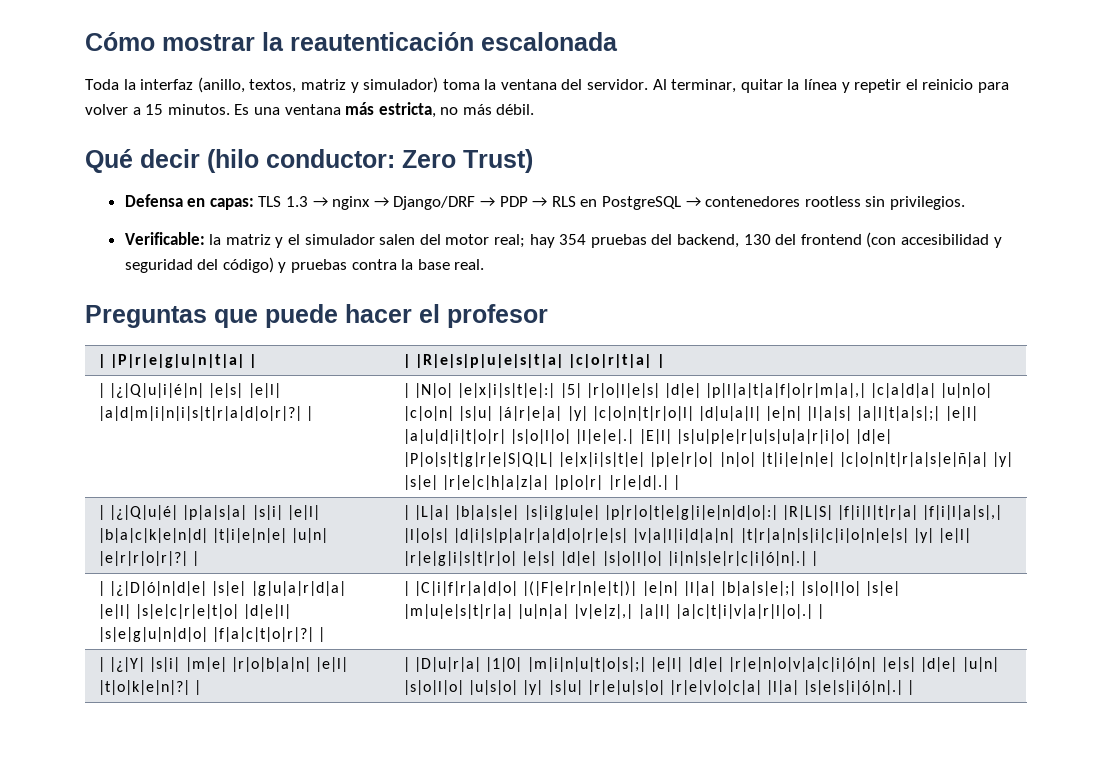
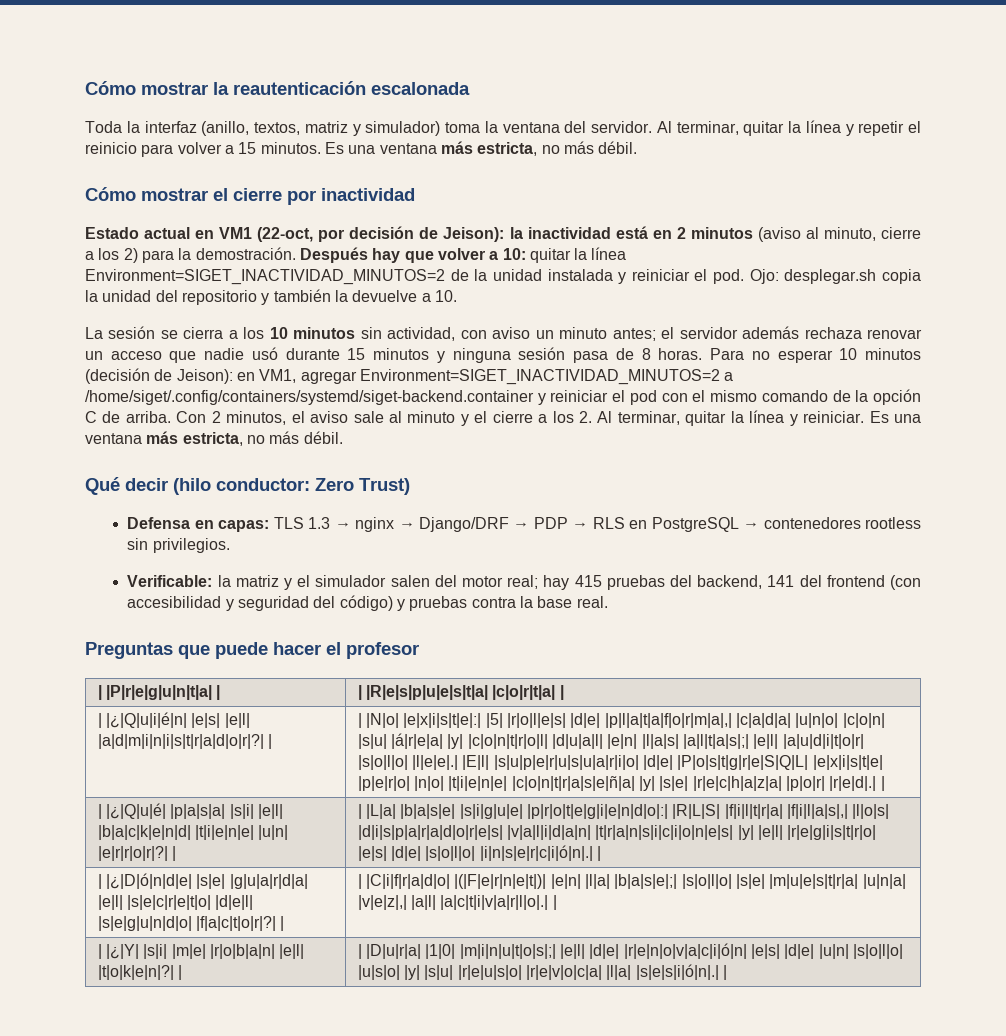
+ Cómo mostrar el cierre por inactividad
+ Estado actual en VM1 (22-oct, por decisión de Jeison): la inactividad está en 2 minutos (aviso al minuto, cierre a los 2) para la demostración. Después hay que volver a 10: quitar la línea Environment=SIGET_INACTIVIDAD_MINUTOS=2 de la unidad instalada y reiniciar el pod. Ojo: desplegar.sh copia la unidad del repositorio y también la devuelve a 10.
+ La sesión se cierra a los 10 minutos sin actividad, con aviso un minuto antes; el servidor además rechaza renovar un acceso que nadie usó durante 15 minutos y ninguna sesión pasa de 8 horas. Para no esperar 10 minutos (decisión de Jeison): en VM1, agregar Environment=SIGET_INACTIVIDAD_MINUTOS=2 a /home/siget/.config/containers/systemd/siget-backend.container y reiniciar el pod con el mismo comando de la opción C de arriba. Con 2 minutos, el aviso sale al minuto y el cierre a los 2. Al terminar, quitar la línea y reiniciar. Es una ventana más estricta, no más débil.
- Verificable: la matriz y el simulador salen del motor real; hay 354 pruebas del backend, 130 del frontend (con accesibilidad y seguridad del código) y pruebas contra la base real.
+ Verificable: la matriz y el simulador salen del motor real; hay 415 pruebas del backend, 141 del frontend (con accesibilidad y seguridad del código) y pruebas contra la base real.

